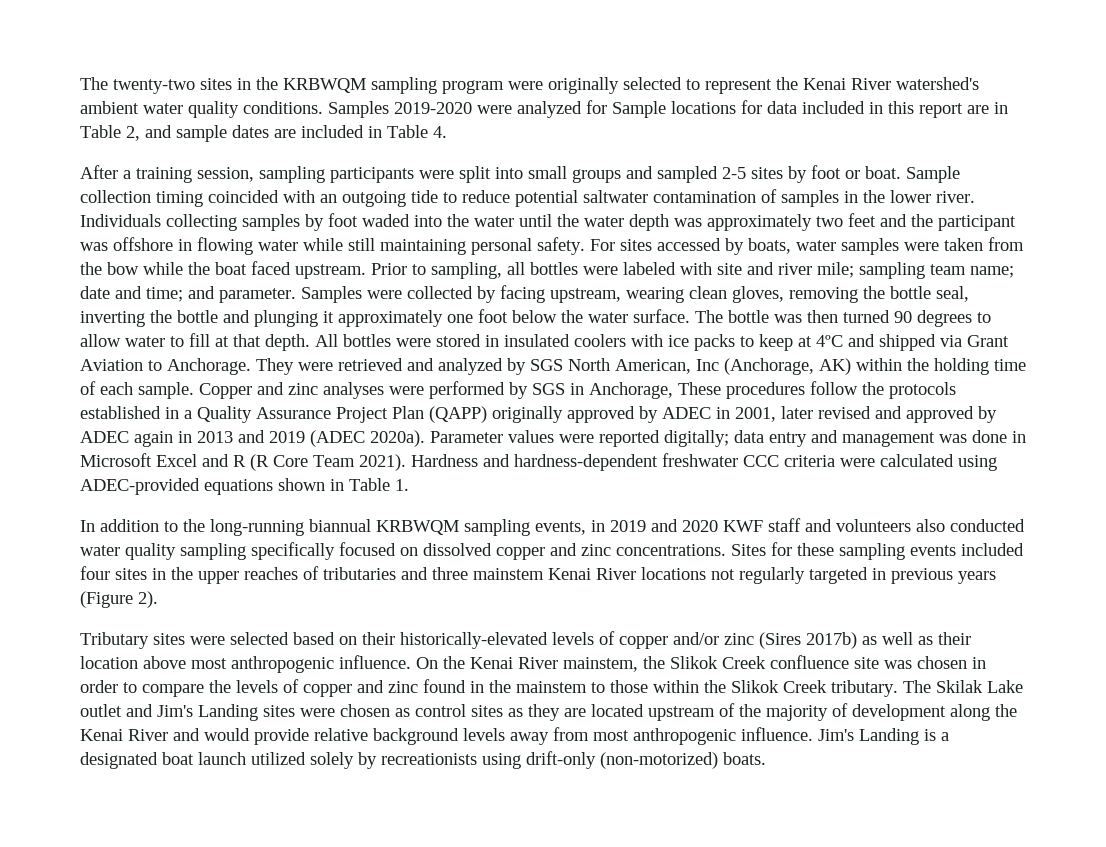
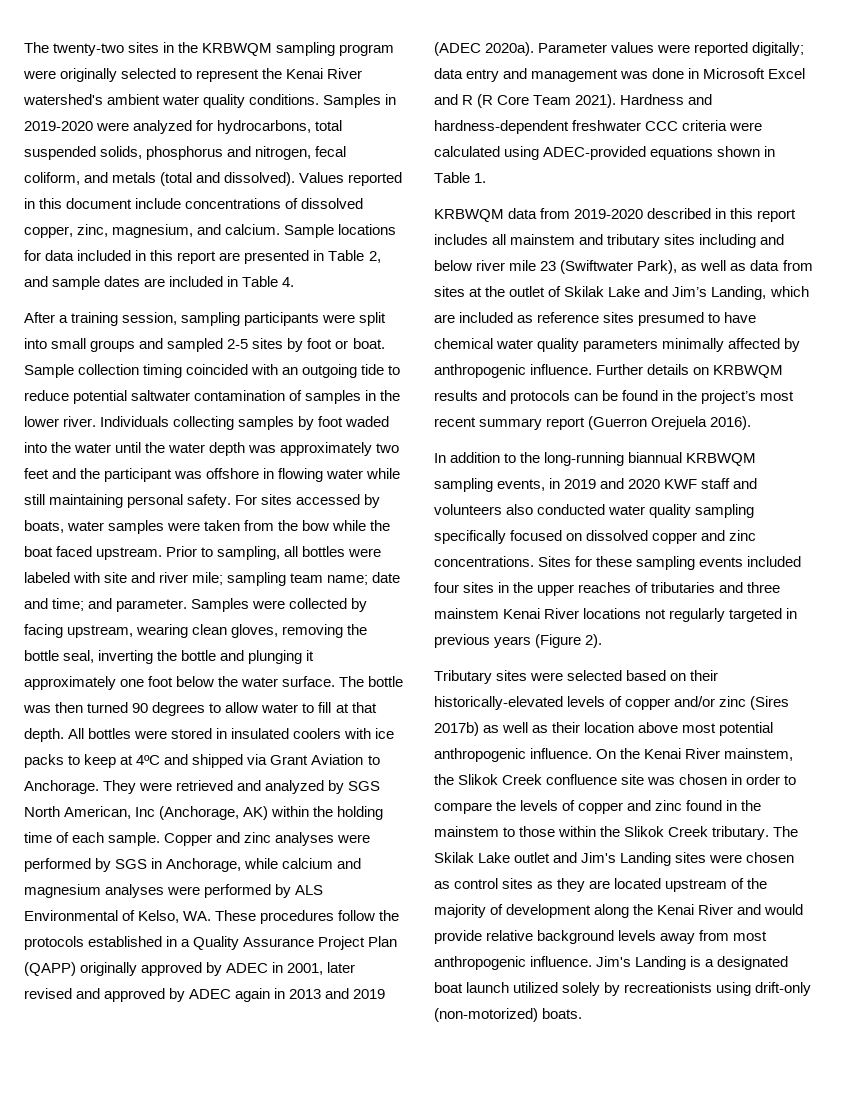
- Samples 2019-2020 were analyzed for Sample locations for data included in this report are in Table 2, and sample dates are included in Table 4.
+ Samples in 2019-2020 were analyzed for hydrocarbons, total suspended solids, phosphorus and nitrogen, fecal coliform, and metals (total and dissolved). Values reported in this document include concentrations of dissolved copper, zinc, magnesium, and calcium. Sample locations for data included in this report are presented in Table 2, and sample dates are included in Table 4.
- Copper and zinc analyses were performed by SGS in Anchorage, These procedures follow the protocols established in a Quality Assurance Project Plan (QAPP) originally approved by ADEC in 2001, later revised and approved by ADEC again in 2013 and 2019 (ADEC 2020a).
+ Copper and zinc analyses were performed by SGS in Anchorage, while calcium and magnesium analyses were performed by ALS Environmental of Kelso, WA. These procedures follow the protocols established in a Quality Assurance Project Plan (QAPP) originally approved by ADEC in 2001, later revised and approved by ADEC again in 2013 and 2019 (ADEC 2020a).
+ KRBWQM data from 2019-2020 described in this report includes all mainstem and tributary sites including and below river mile 23 (Swiftwater Park), as well as data from sites at the outlet of Skilak Lake and Jim’s Landing, which are included as reference sites presumed to have chemical water quality parameters minimally affected by anthropogenic influence. Further details on KRBWQM results and protocols can be found in the project’s most recent summary report (Guerron Orejuela 2016).
- Tributary sites were selected based on their historically-elevated levels of copper and/or zinc (Sires 2017b) as well as their location above most anthropogenic influence.
+ Tributary sites were selected based on their historically-elevated levels of copper and/or zinc (Sires 2017b) as well as their location above most potential anthropogenic influence.

